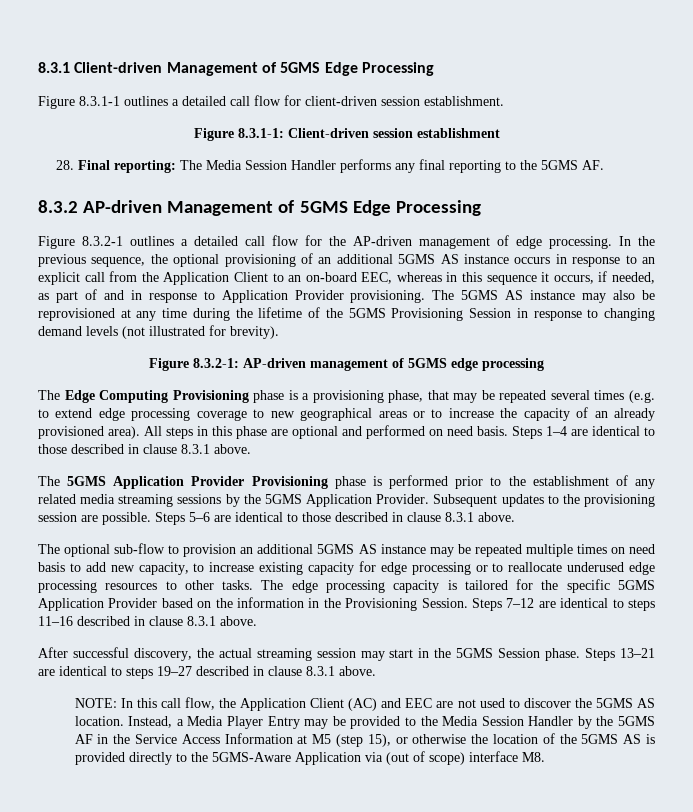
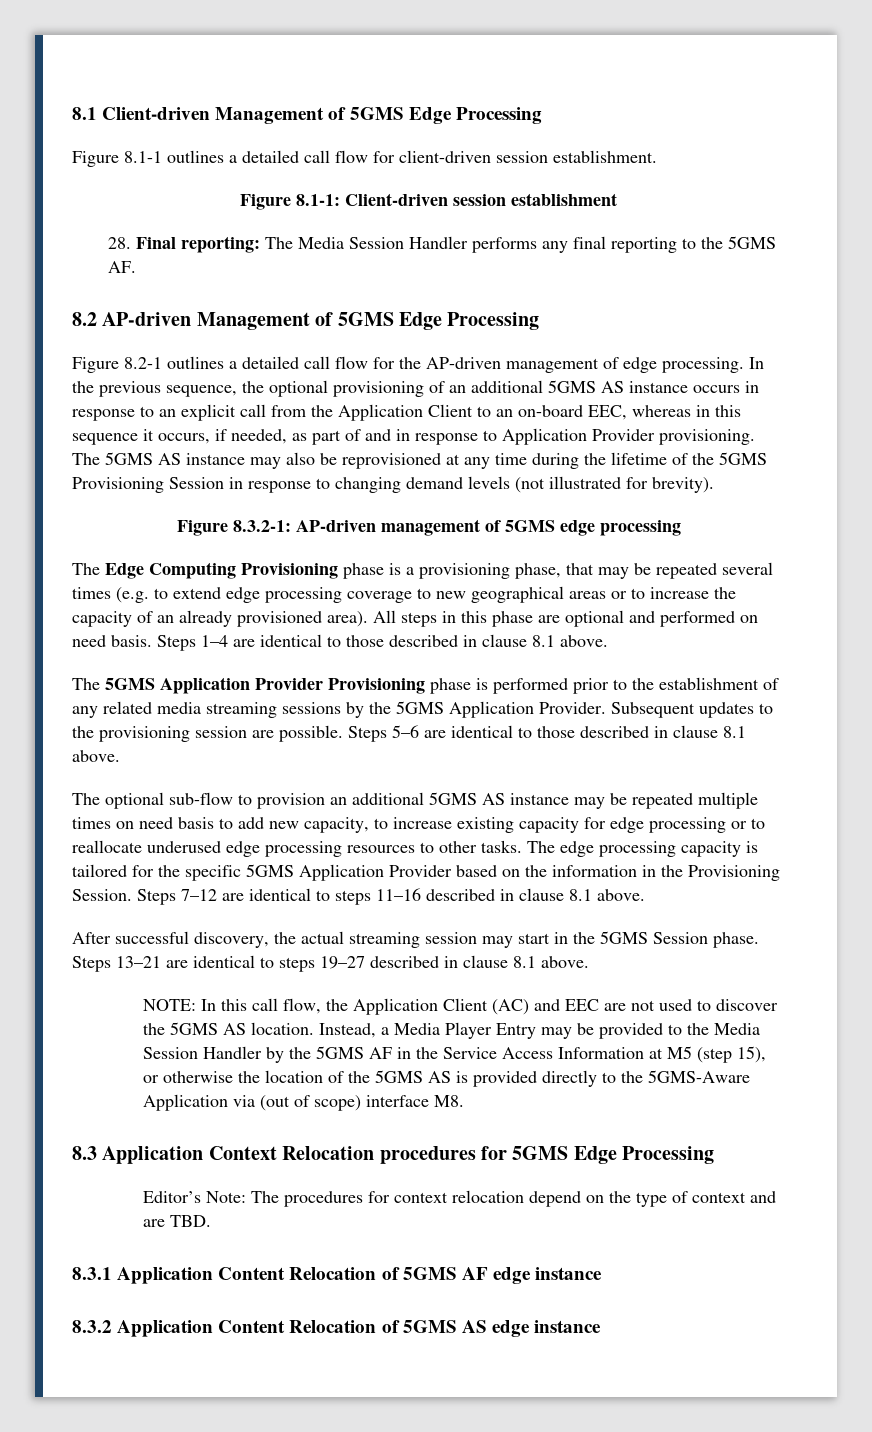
- 8.3.1 Client-driven Management of 5GMS Edge Processing
+ 8.1 Client-driven Management of 5GMS Edge Processing
- Figure 8.3.1-1 outlines a detailed call flow for client-driven session establishment.
+ Figure 8.1-1 outlines a detailed call flow for client-driven session establishment.
- Figure 8.3.1-1: Client-driven session establishment
+ Figure 8.1-1: Client-driven session establishment
- 8.3.2 AP-driven Management of 5GMS Edge Processing
+ 8.2 AP-driven Management of 5GMS Edge Processing
- Figure 8.3.2-1 outlines a detailed call flow for the AP-driven management of edge processing.
+ Figure 8.2-1 outlines a detailed call flow for the AP-driven management of edge processing.
- Steps 1–4 are identical to those described in clause 8.3.1 above.
+ Steps 1–4 are identical to those described in clause 8.1 above.
- Steps 5–6 are identical to those described in clause 8.3.1 above.
+ Steps 5–6 are identical to those described in clause 8.1 above.
- Steps 7–12 are identical to steps 11–16 described in clause 8.3.1 above.
+ Steps 7–12 are identical to steps 11–16 described in clause 8.1 above.
- Steps 13–21 are identical to steps 19–27 described in clause 8.3.1 above.
+ Steps 13–21 are identical to steps 19–27 described in clause 8.1 above.
+ 8.3 Application Context Relocation procedures for 5GMS Edge Processing
+ Editor’s Note: The procedures for context relocation depend on the type of context and are TBD.
+ 8.3.1 Application Content Relocation of 5GMS AF edge instance
+ 8.3.2 Application Content Relocation of 5GMS AS edge instance

